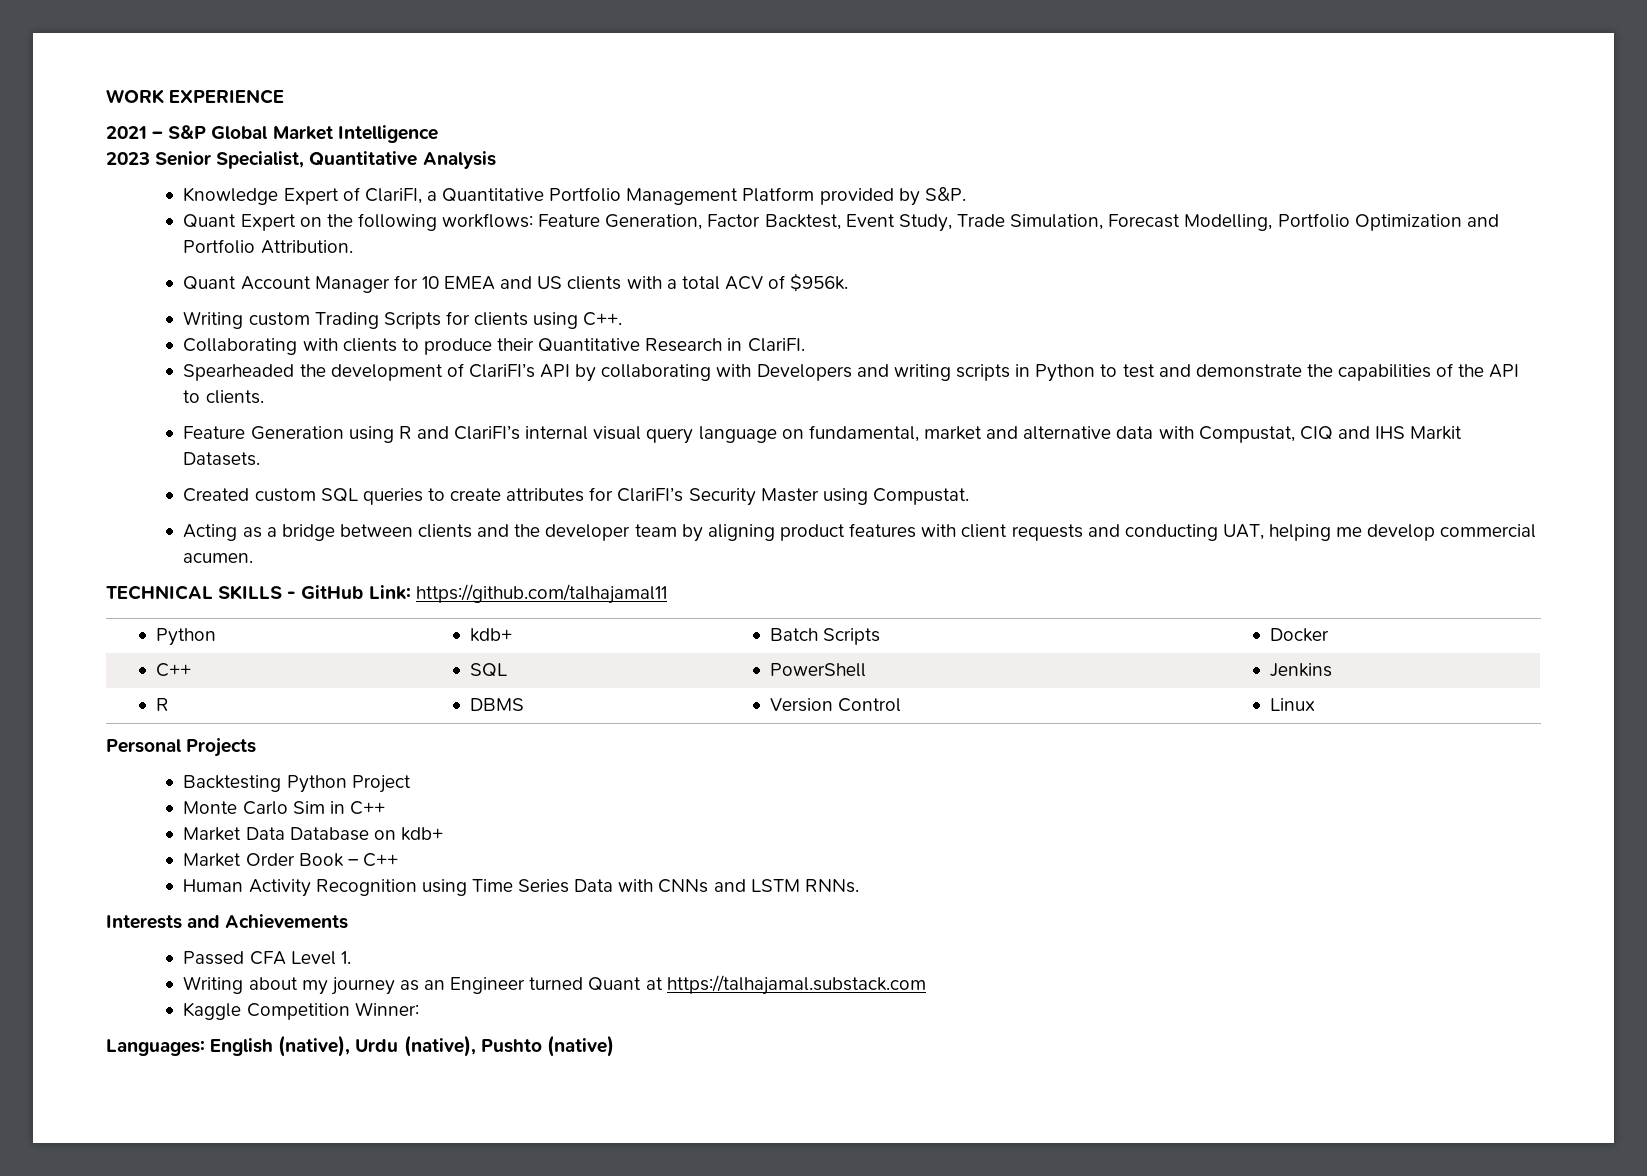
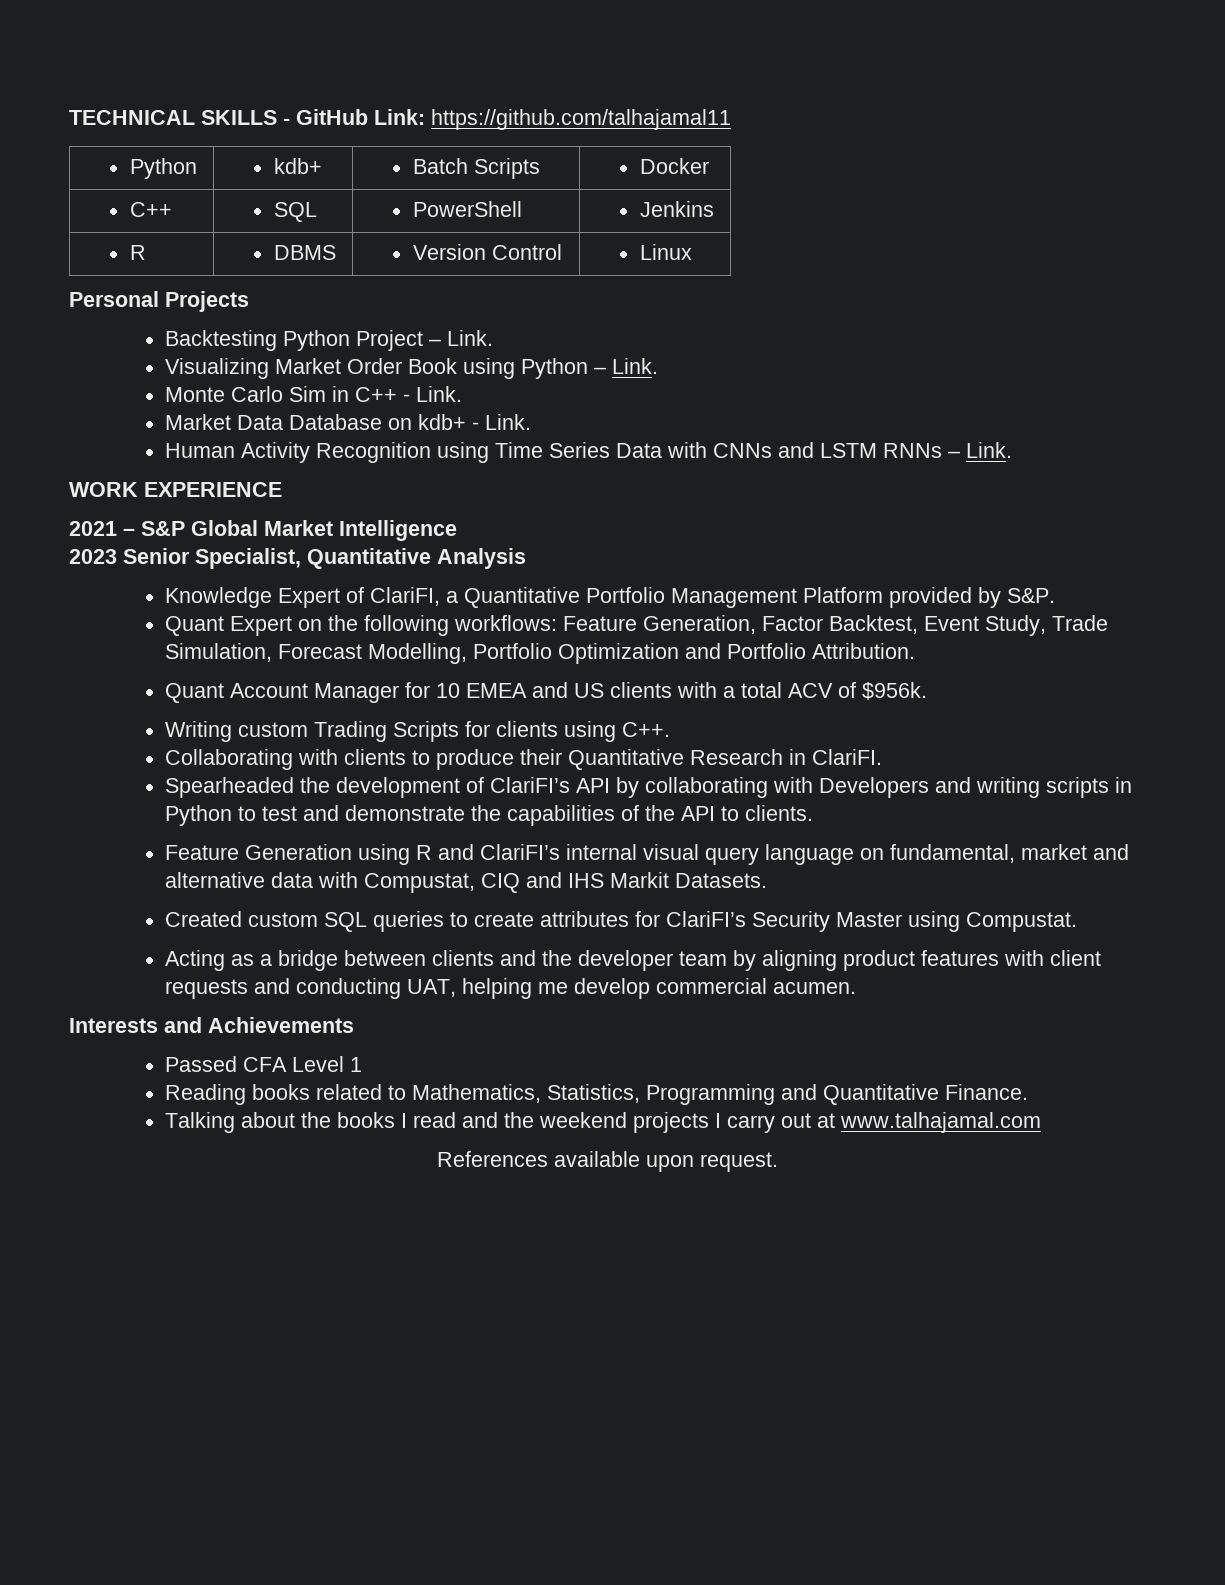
+ TECHNICAL SKILLS - GitHub Link: https://github.com/talhajamal11
+ Python | kdb+ | Batch Scripts | Docker
+ C++ | SQL | PowerShell | Jenkins
+ R | DBMS | Version Control | Linux
+ Personal Projects
+ Backtesting Python Project – Link.
+ Visualizing Market Order Book using Python – Link.
+ Monte Carlo Sim in C++ - Link.
+ Market Data Database on kdb+ - Link.
+ Human Activity Recognition using Time Series Data with CNNs and LSTM RNNs – Link.
- TECHNICAL SKILLS - GitHub Link: https://github.com/talhajamal11
- Python | kdb+ | Batch Scripts | Docker
- C++ | SQL | PowerShell | Jenkins
- R | DBMS | Version Control | Linux
- Personal Projects
- Backtesting Python Project
- Monte Carlo Sim in C++
- Market Data Database on kdb+
- Market Order Book – C++
- Human Activity Recognition using Time Series Data with CNNs and LSTM RNNs.
- Passed CFA Level 1.
- Writing about my journey as an Engineer turned Quant at https://talhajamal.substack.com
- Kaggle Competition Winner:
- Languages: English (native), Urdu (native), Pushto (native)
+ Passed CFA Level 1
+ Reading books related to Mathematics, Statistics, Programming and Quantitative Finance.
+ Talking about the books I read and the weekend projects I carry out at www.talhajamal.com
+ References available upon request.

